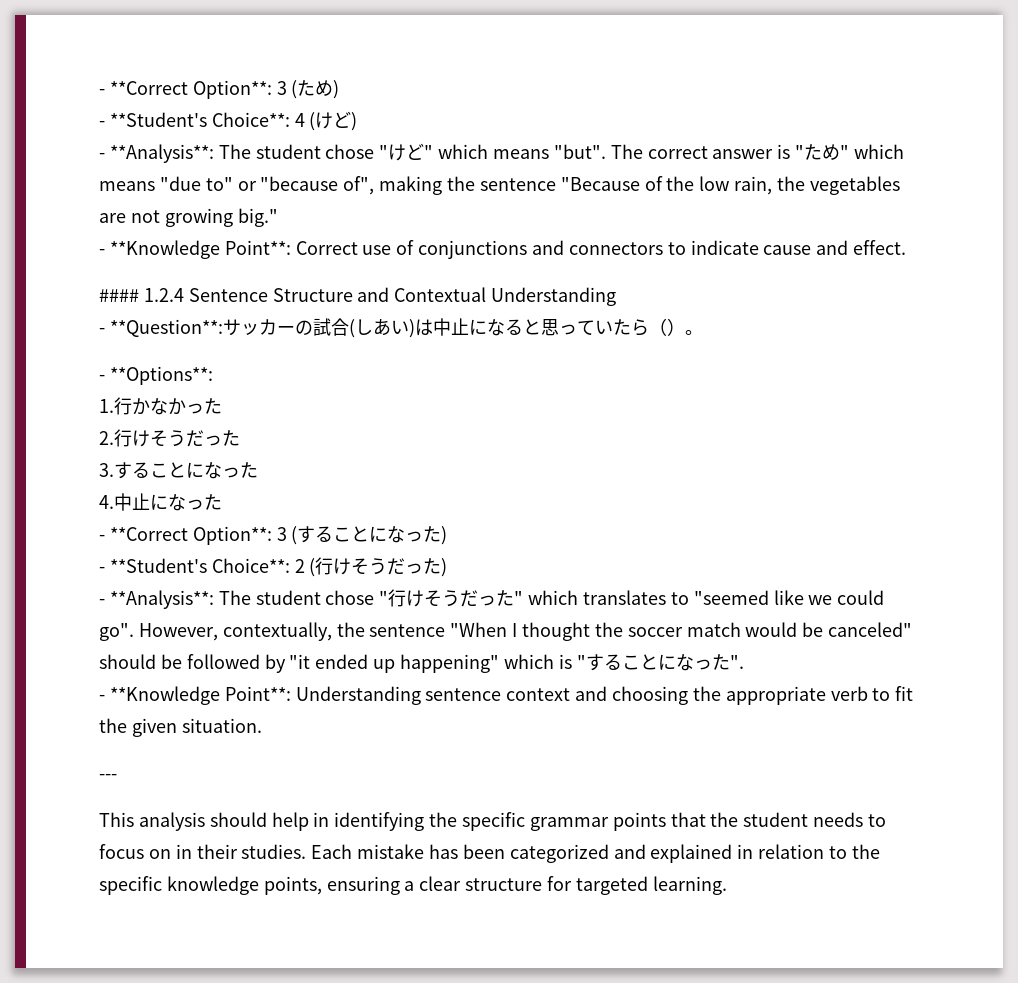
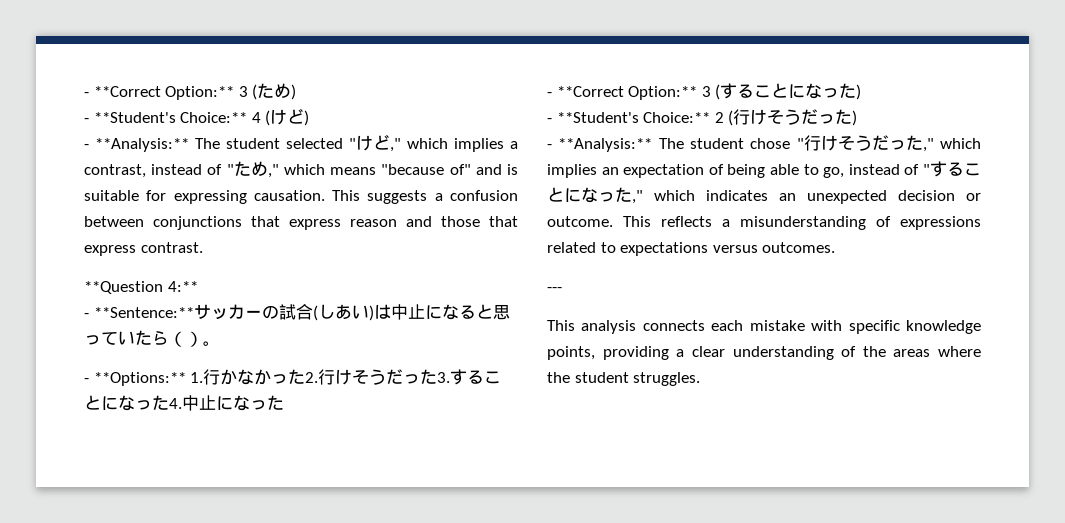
- - **Correct Option**: 3 (ため)
+ - **Correct Option:** 3 (ため)
- - **Student's Choice**: 4 (けど)
+ - **Student's Choice:** 4 (けど)
- - **Analysis**: The student chose "けど" which means "but". The correct answer is "ため" which means "due to" or "because of", making the sentence "Because of the low rain, the vegetables are not growing big."
- - **Knowledge Point**: Correct use of conjunctions and connectors to indicate cause and effect.
- #### 1.2.4 Sentence Structure and Contextual Understanding
- - **Question**:サッカーの試合(しあい)は中止になると思っていたら（）。
+ - **Analysis:** The student selected "けど," which implies a contrast, instead of "ため," which means "because of" and is suitable for expressing causation. This suggests a confusion between conjunctions that express reason and those that express contrast.
+ **Question 4:**
+ - **Sentence:**サッカーの試合(しあい)は中止になると思っていたら（）。
- - **Options**:
- 1.行かなかった
- 2.行けそうだった
- 3.することになった
- 4.中止になった
+ - **Options:** 1.行かなかった2.行けそうだった3.することになった4.中止になった
- - **Correct Option**: 3 (することになった)
+ - **Correct Option:** 3 (することになった)
- - **Student's Choice**: 2 (行けそうだった)
+ - **Student's Choice:** 2 (行けそうだった)
- - **Analysis**: The student chose "行けそうだった" which translates to "seemed like we could go". However, contextually, the sentence "When I thought the soccer match would be canceled" should be followed by "it ended up happening" which is "することになった".
- - **Knowledge Point**: Understanding sentence context and choosing the appropriate verb to fit the given situation.
+ - **Analysis:** The student chose "行けそうだった," which implies an expectation of being able to go, instead of "することになった," which indicates an unexpected decision or outcome. This reflects a misunderstanding of expressions related to expectations versus outcomes.
  ---
- This analysis should help in identifying the specific grammar points that the student needs to focus on in their studies. Each mistake has been categorized and explained in relation to the specific knowledge points, ensuring a clear structure for targeted learning.
+ This analysis connects each mistake with specific knowledge points, providing a clear understanding of the areas where the student struggles.

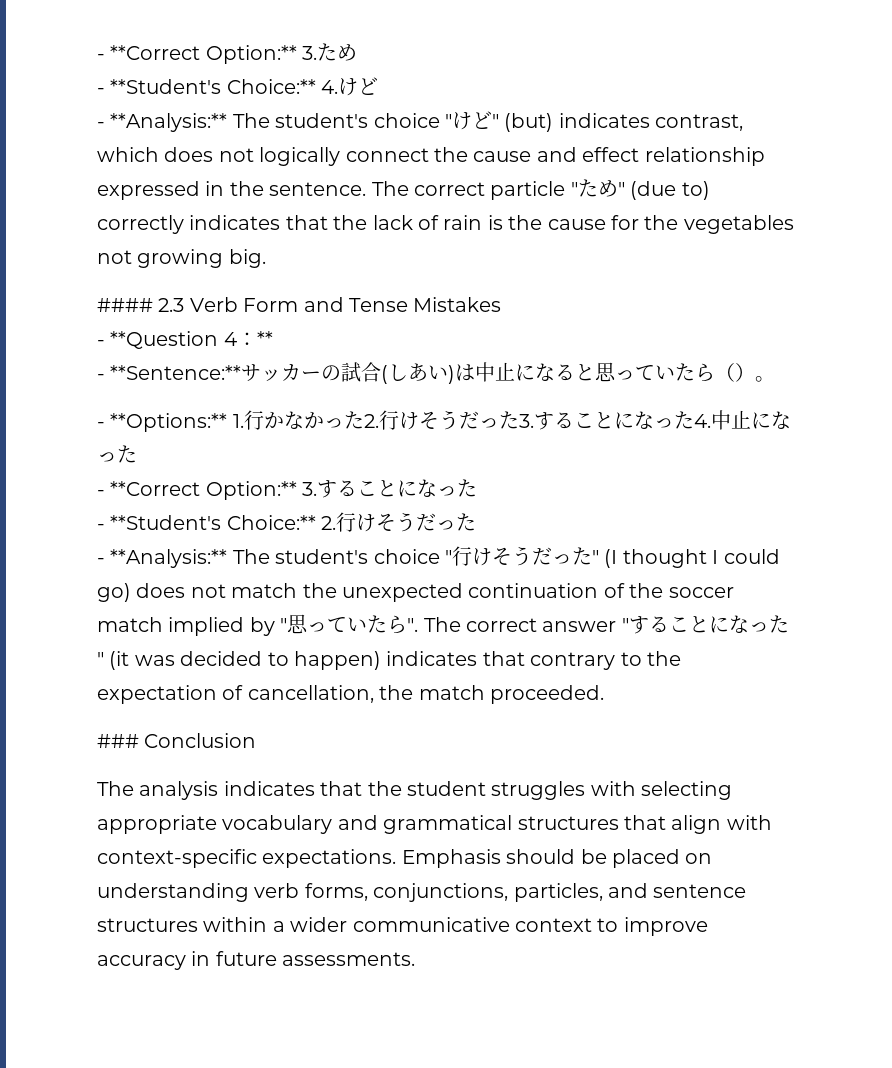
- - **Correct Option:** 3 (ため)
- - **Student's Choice:** 4 (けど)
- - **Analysis:** The student selected "けど," which implies a contrast, instead of "ため," which means "because of" and is suitable for expressing causation. This suggests a confusion between conjunctions that express reason and those that express contrast.
- **Question 4:**
+ - **Correct Option:** 3.ため
+ - **Student's Choice:** 4.けど
+ - **Analysis:** The student's choice "けど" (but) indicates contrast, which does not logically connect the cause and effect relationship expressed in the sentence. The correct particle "ため" (due to) correctly indicates that the lack of rain is the cause for the vegetables not growing big.
+ #### 2.3 Verb Form and Tense Mistakes
+ - **Question 4：**
- - **Correct Option:** 3 (することになった)
- - **Student's Choice:** 2 (行けそうだった)
- - **Analysis:** The student chose "行けそうだった," which implies an expectation of being able to go, instead of "することになった," which indicates an unexpected decision or outcome. This reflects a misunderstanding of expressions related to expectations versus outcomes.
- ---
- This analysis connects each mistake with specific knowledge points, providing a clear understanding of the areas where the student struggles.
+ - **Correct Option:** 3.することになった
+ - **Student's Choice:** 2.行けそうだった
+ - **Analysis:** The student's choice "行けそうだった" (I thought I could go) does not match the unexpected continuation of the soccer match implied by "思っていたら". The correct answer "することになった" (it was decided to happen) indicates that contrary to the expectation of cancellation, the match proceeded.
+ ### Conclusion
+ The analysis indicates that the student struggles with selecting appropriate vocabulary and grammatical structures that align with context-specific expectations. Emphasis should be placed on understanding verb forms, conjunctions, particles, and sentence structures within a wider communicative context to improve accuracy in future assessments.

